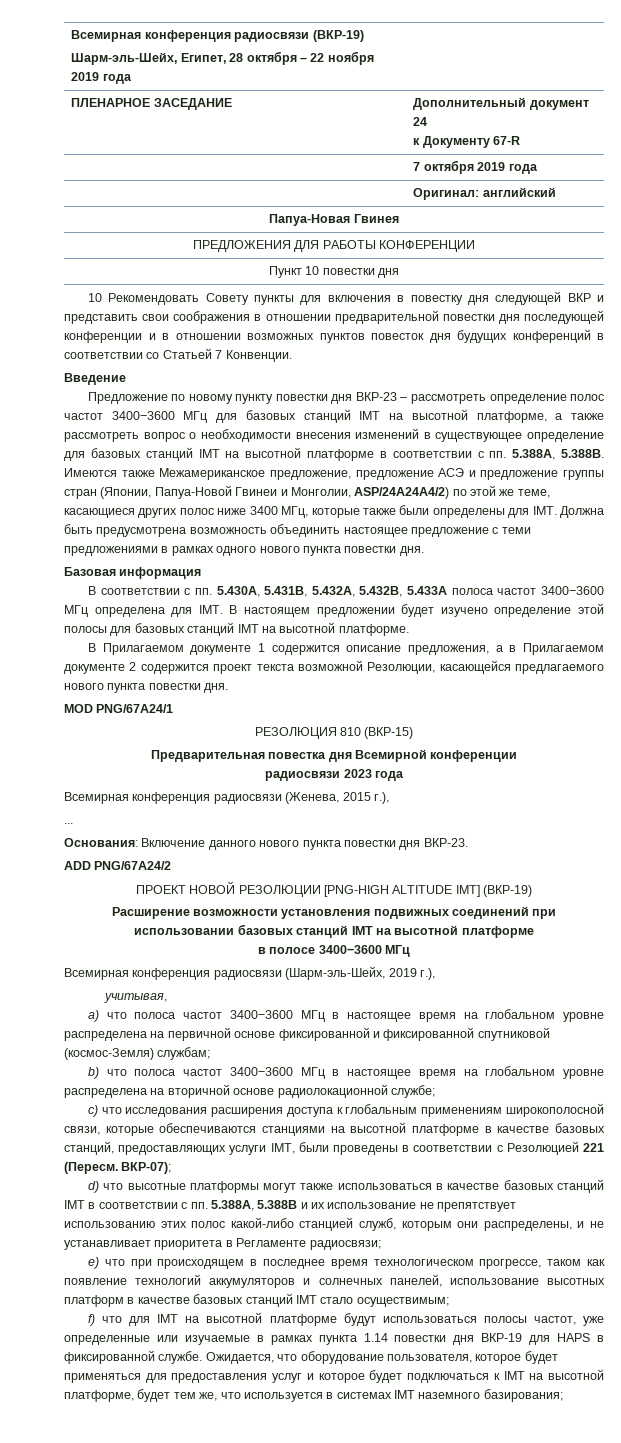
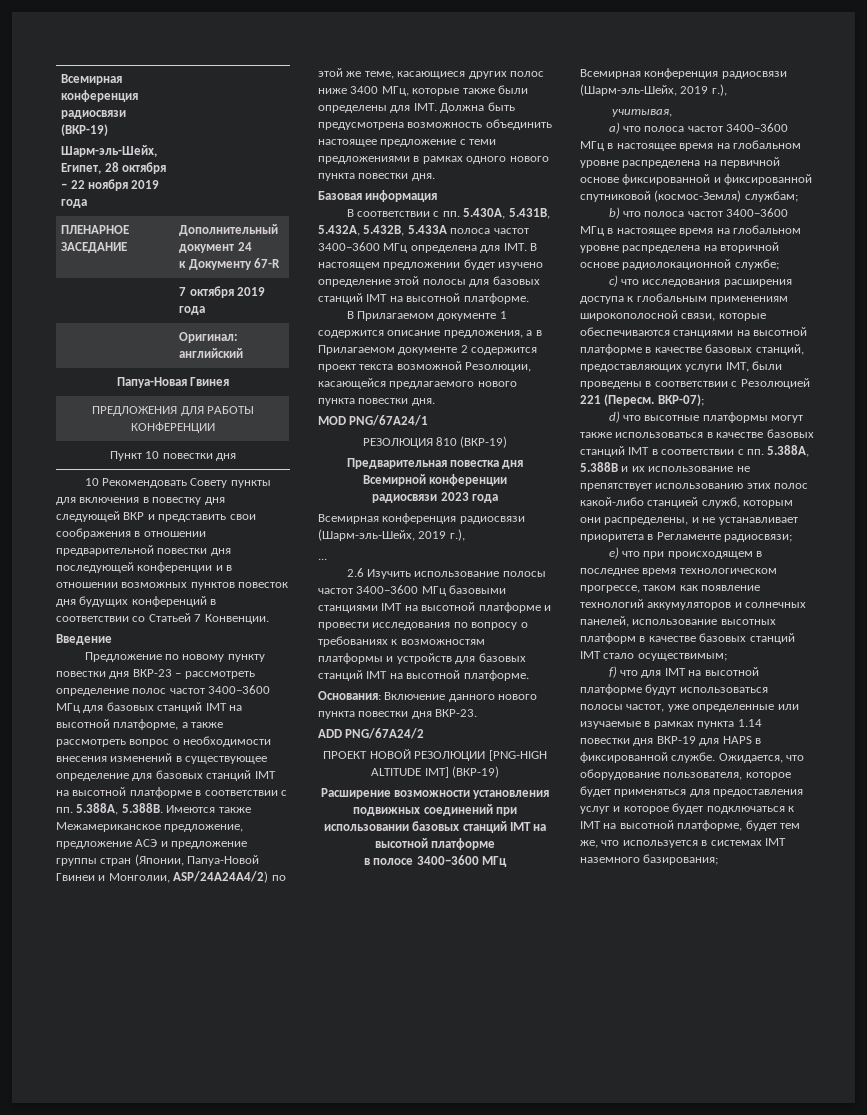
- РЕЗОЛЮЦИЯ 810 (ВКР-15)
+ РЕЗОЛЮЦИЯ 810 (ВКР-19)
  радиосвязи 2023 года
- Всемирная конференция радиосвязи (Женева, 2015 г.),
+ Всемирная конференция радиосвязи (Шарм-эль-Шейх, 2019 г.),
+ 2.6 Изучить использование полосы частот 3400−3600 МГц базовыми станциями IMT на высотной платформе и провести исследования по вопросу о требованиях к возможностям платформы и устройств для базовых станций IMT на высотной платформе.

